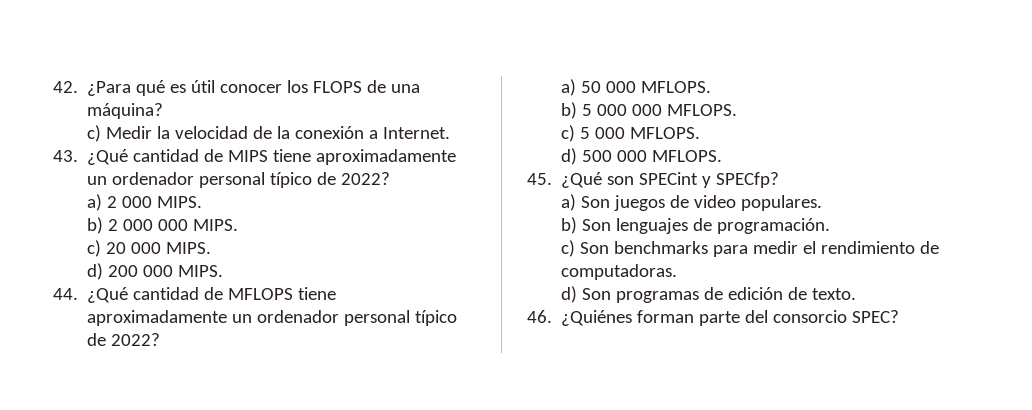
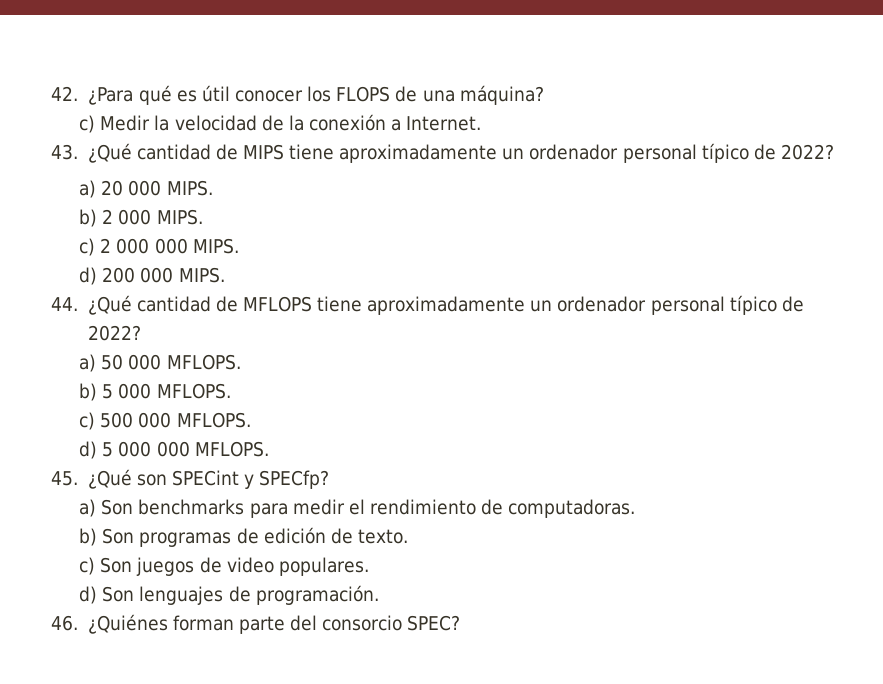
- a) 2 000 MIPS.
+ a) 20 000 MIPS.
- b) 2 000 000 MIPS.
+ b) 2 000 MIPS.
- c) 20 000 MIPS.
+ c) 2 000 000 MIPS.
- b) 5 000 000 MFLOPS.
+ b) 5 000 MFLOPS.
- c) 5 000 MFLOPS.
+ c) 500 000 MFLOPS.
- d) 500 000 MFLOPS.
+ d) 5 000 000 MFLOPS.
- a) Son juegos de video populares.
- b) Son lenguajes de programación.
- c) Son benchmarks para medir el rendimiento de computadoras.
+ a) Son benchmarks para medir el rendimiento de computadoras.
- d) Son programas de edición de texto.
+ b) Son programas de edición de texto.
+ c) Son juegos de video populares.
+ d) Son lenguajes de programación.

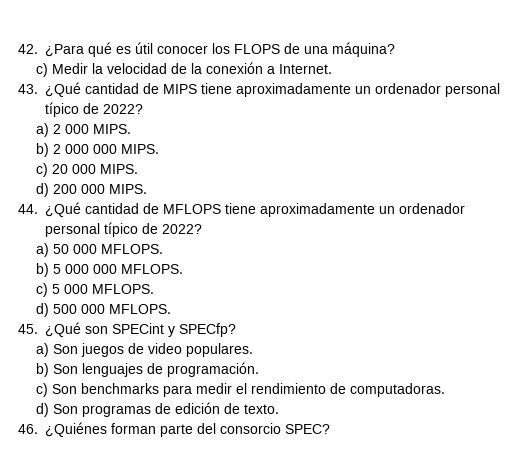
- a) 20 000 MIPS.
+ a) 2 000 MIPS.
- b) 2 000 MIPS.
+ b) 2 000 000 MIPS.
- c) 2 000 000 MIPS.
+ c) 20 000 MIPS.
- b) 5 000 MFLOPS.
+ b) 5 000 000 MFLOPS.
- c) 500 000 MFLOPS.
+ c) 5 000 MFLOPS.
- d) 5 000 000 MFLOPS.
+ d) 500 000 MFLOPS.
- a) Son benchmarks para medir el rendimiento de computadoras.
+ a) Son juegos de video populares.
+ b) Son lenguajes de programación.
+ c) Son benchmarks para medir el rendimiento de computadoras.
- b) Son programas de edición de texto.
+ d) Son programas de edición de texto.
- c) Son juegos de video populares.
- d) Son lenguajes de programación.

